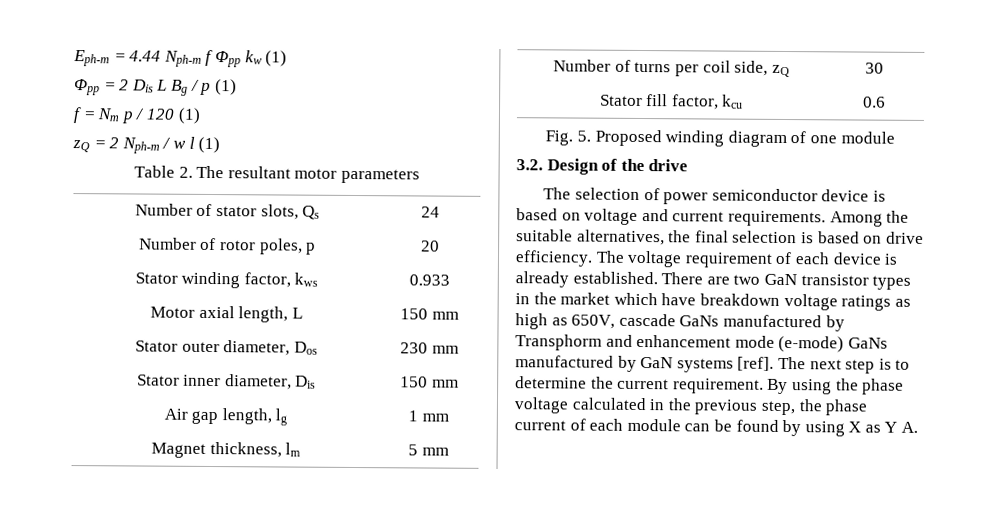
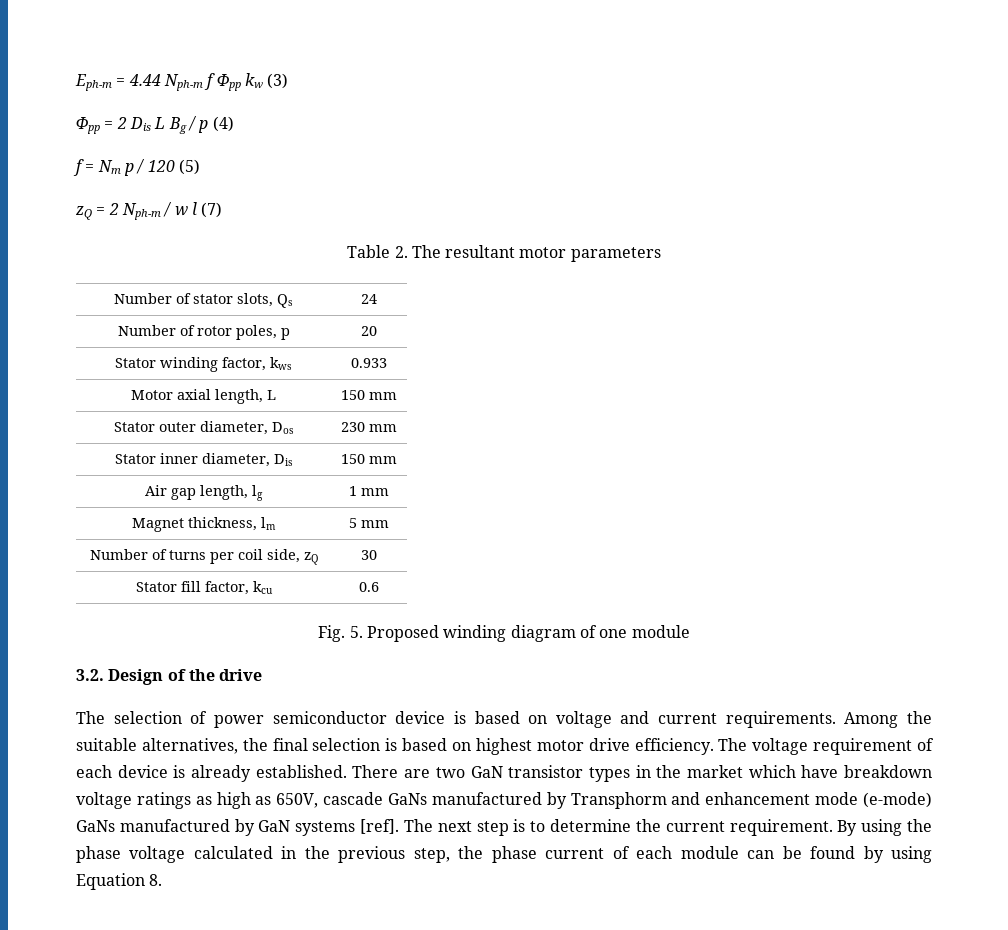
- Eph-m = 4.44 Nph-m f Φpp kw (1)
+ Eph-m = 4.44 Nph-m f Φpp kw (3)
- Φpp = 2 Dis L Bg / p (1)
+ Φpp = 2 Dis L Bg / p (4)
- f = Nm p / 120 (1)
+ f = Nm p / 120 (5)
- zQ = 2 Nph-m / w l (1)
+ zQ = 2 Nph-m / w l (7)
- Among the suitable alternatives, the final selection is based on drive efficiency.
+ Among the suitable alternatives, the final selection is based on highest motor drive efficiency.
- By using the phase voltage calculated in the previous step, the phase current of each module can be found by using X as Y A.
+ By using the phase voltage calculated in the previous step, the phase current of each module can be found by using Equation 8.

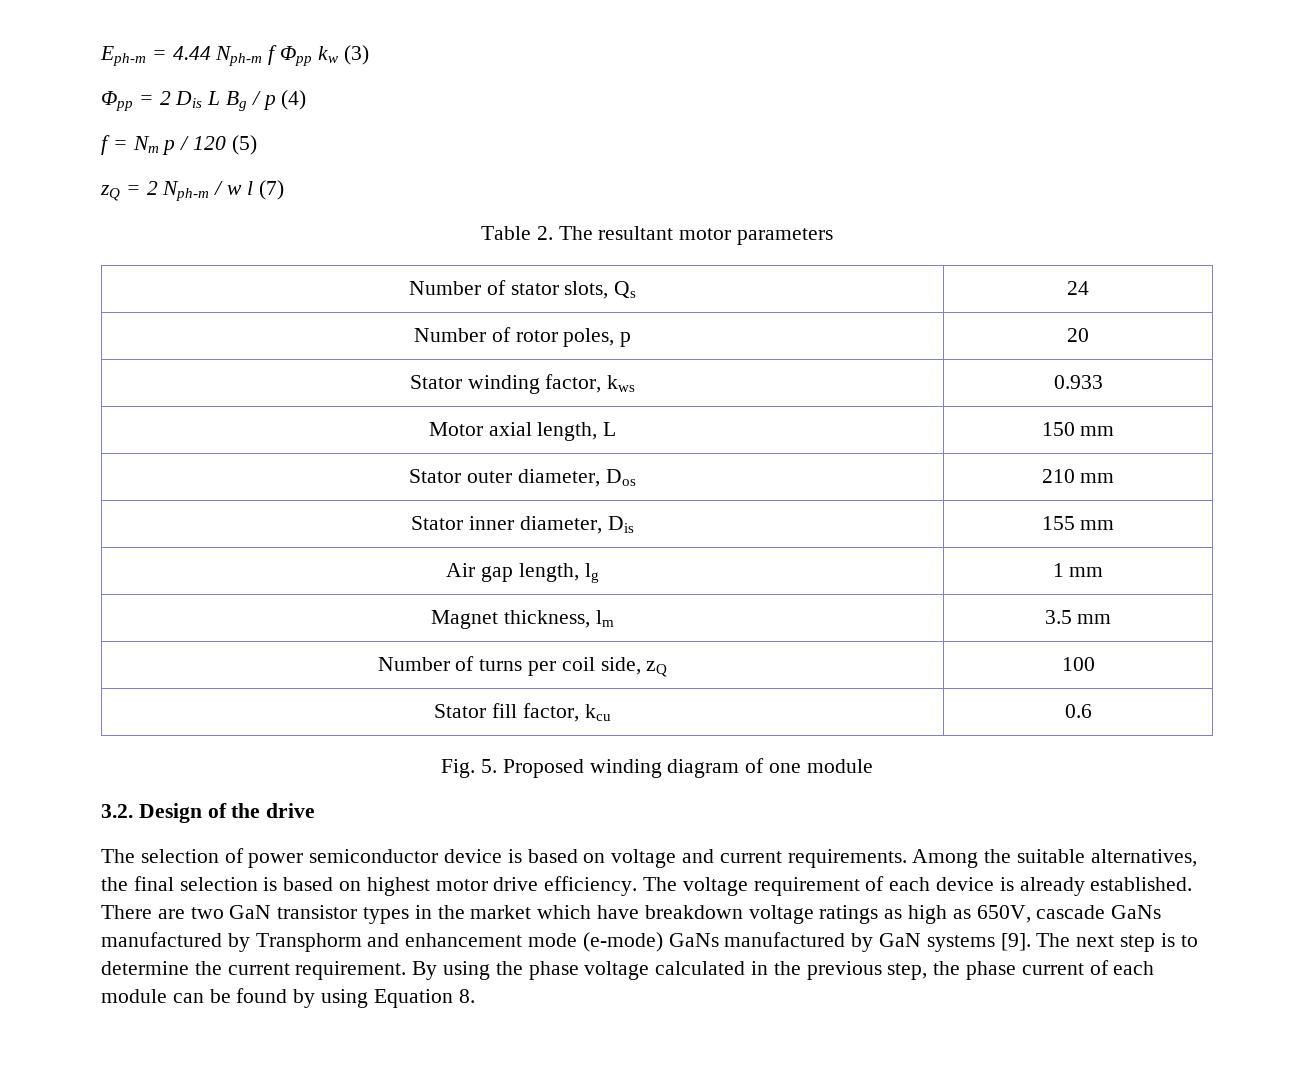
- Stator outer diameter, Dos | 230 mm
+ Stator outer diameter, Dos | 210 mm
- Stator inner diameter, Dis | 150 mm
+ Stator inner diameter, Dis | 155 mm
- Magnet thickness, lm | 5 mm
+ Magnet thickness, lm | 3.5 mm
- Number of turns per coil side, zQ | 30
+ Number of turns per coil side, zQ | 100
- There are two GaN transistor types in the market which have breakdown voltage ratings as high as 650V, cascade GaNs manufactured by Transphorm and enhancement mode (e-mode) GaNs manufactured by GaN systems [ref].
+ There are two GaN transistor types in the market which have breakdown voltage ratings as high as 650V, cascade GaNs manufactured by Transphorm and enhancement mode (e-mode) GaNs manufactured by GaN systems [9].

